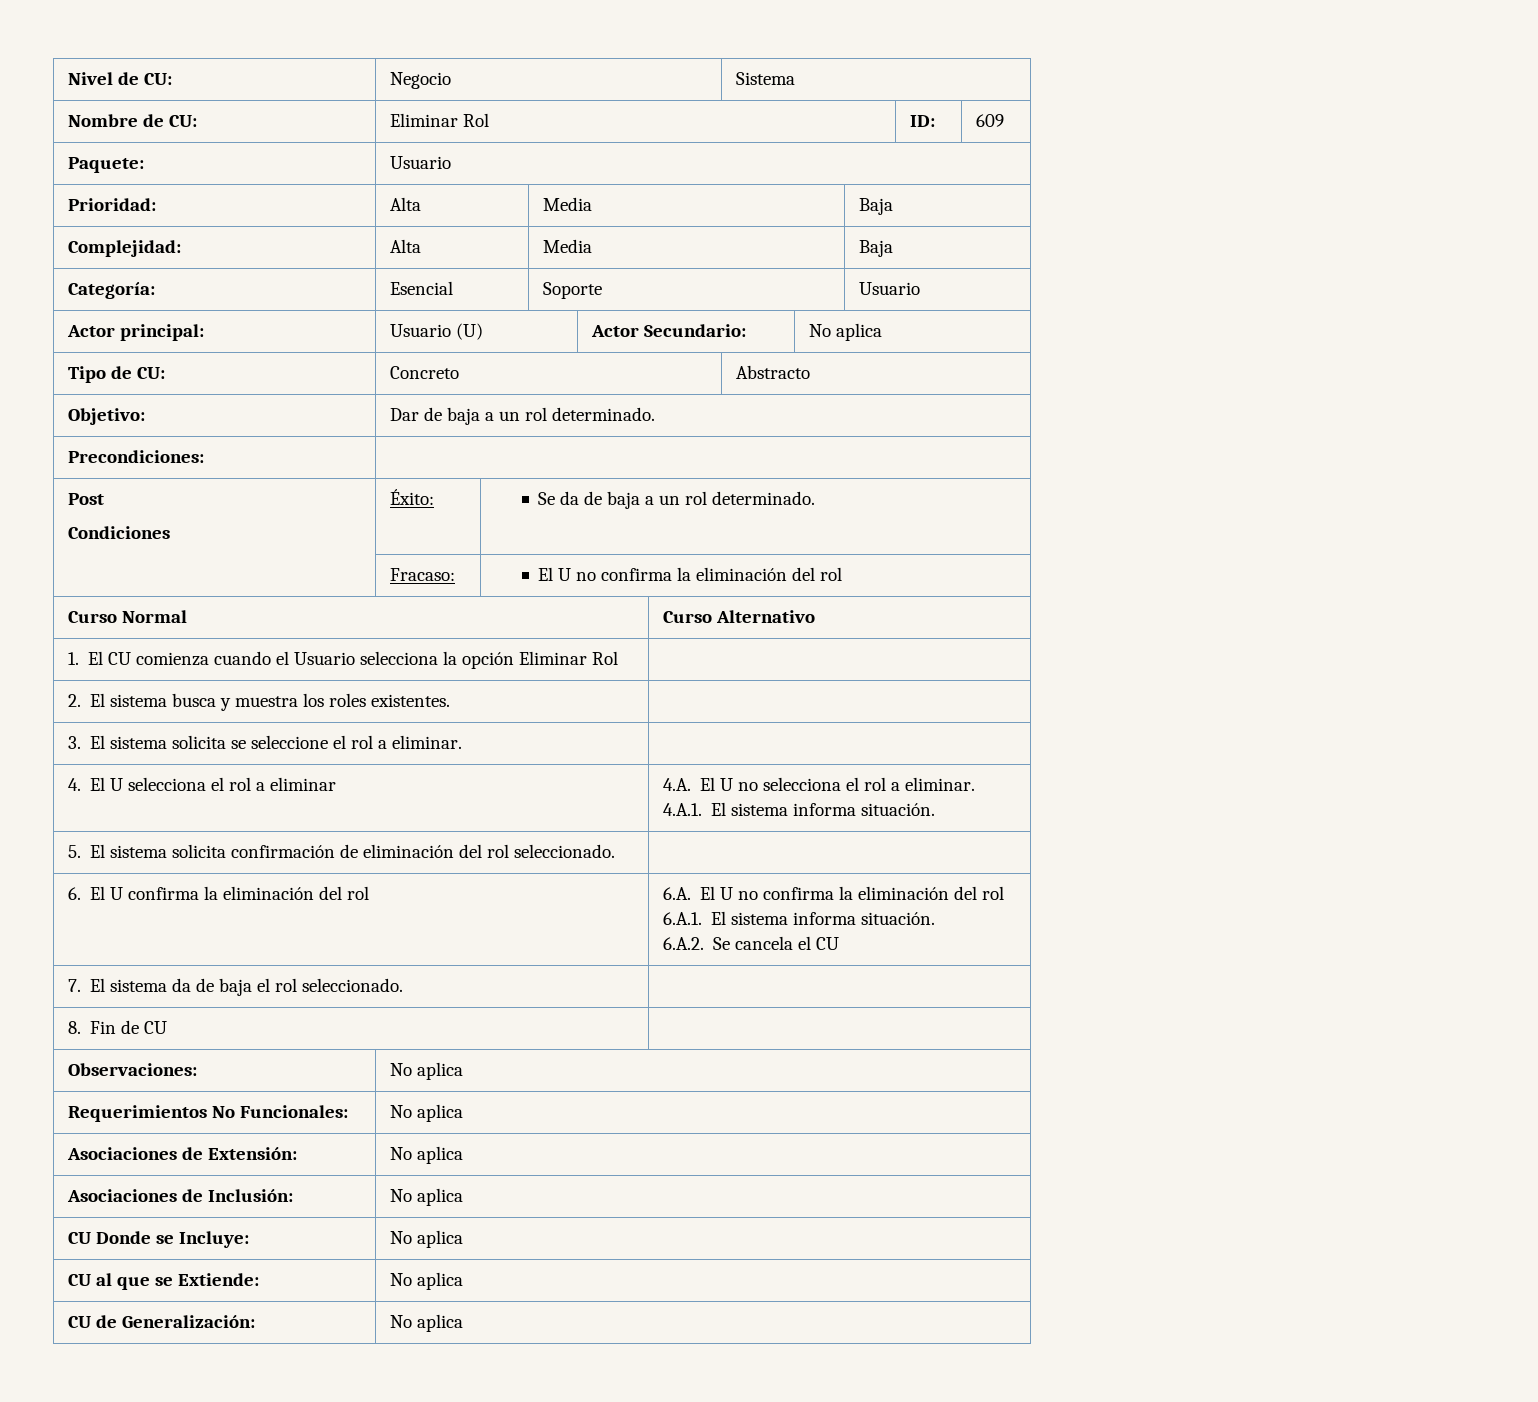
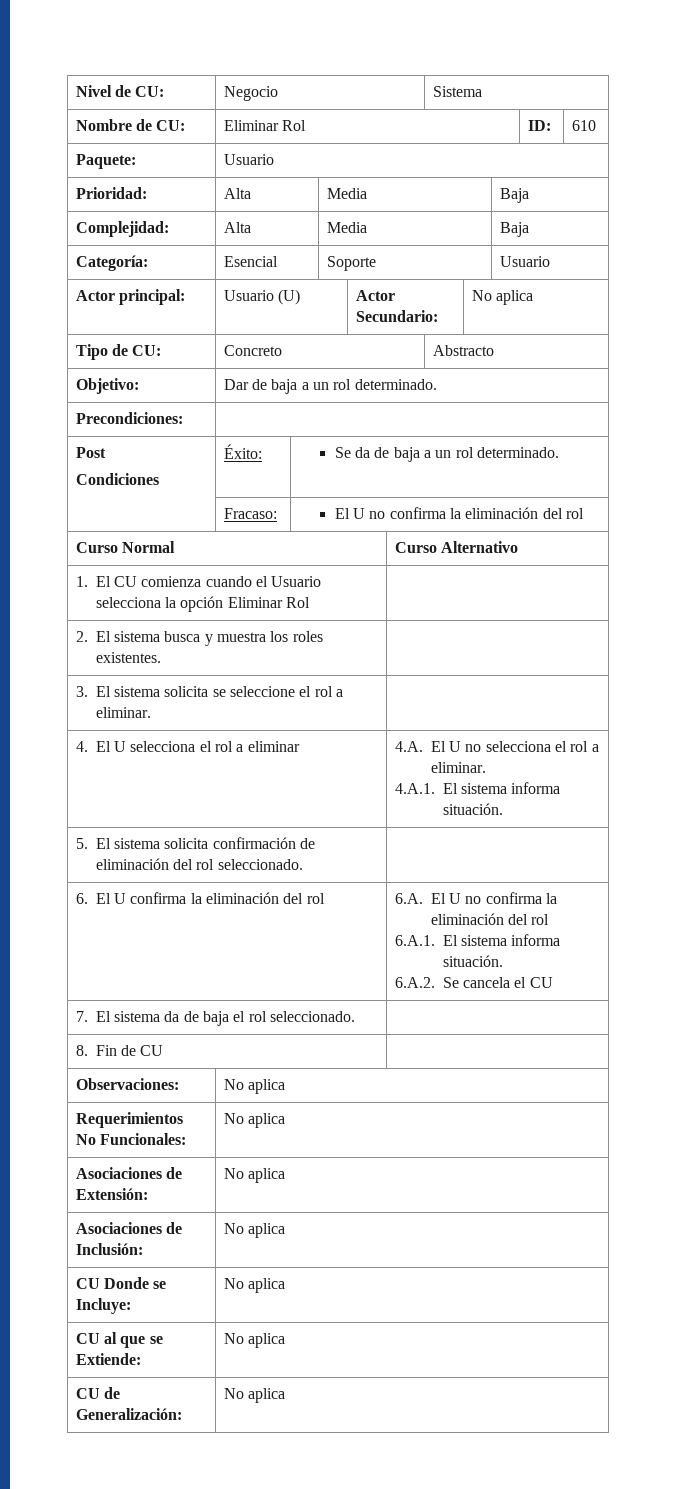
- Nombre de CU: | Eliminar Rol | ID: | 609
+ Nombre de CU: | Eliminar Rol | ID: | 610

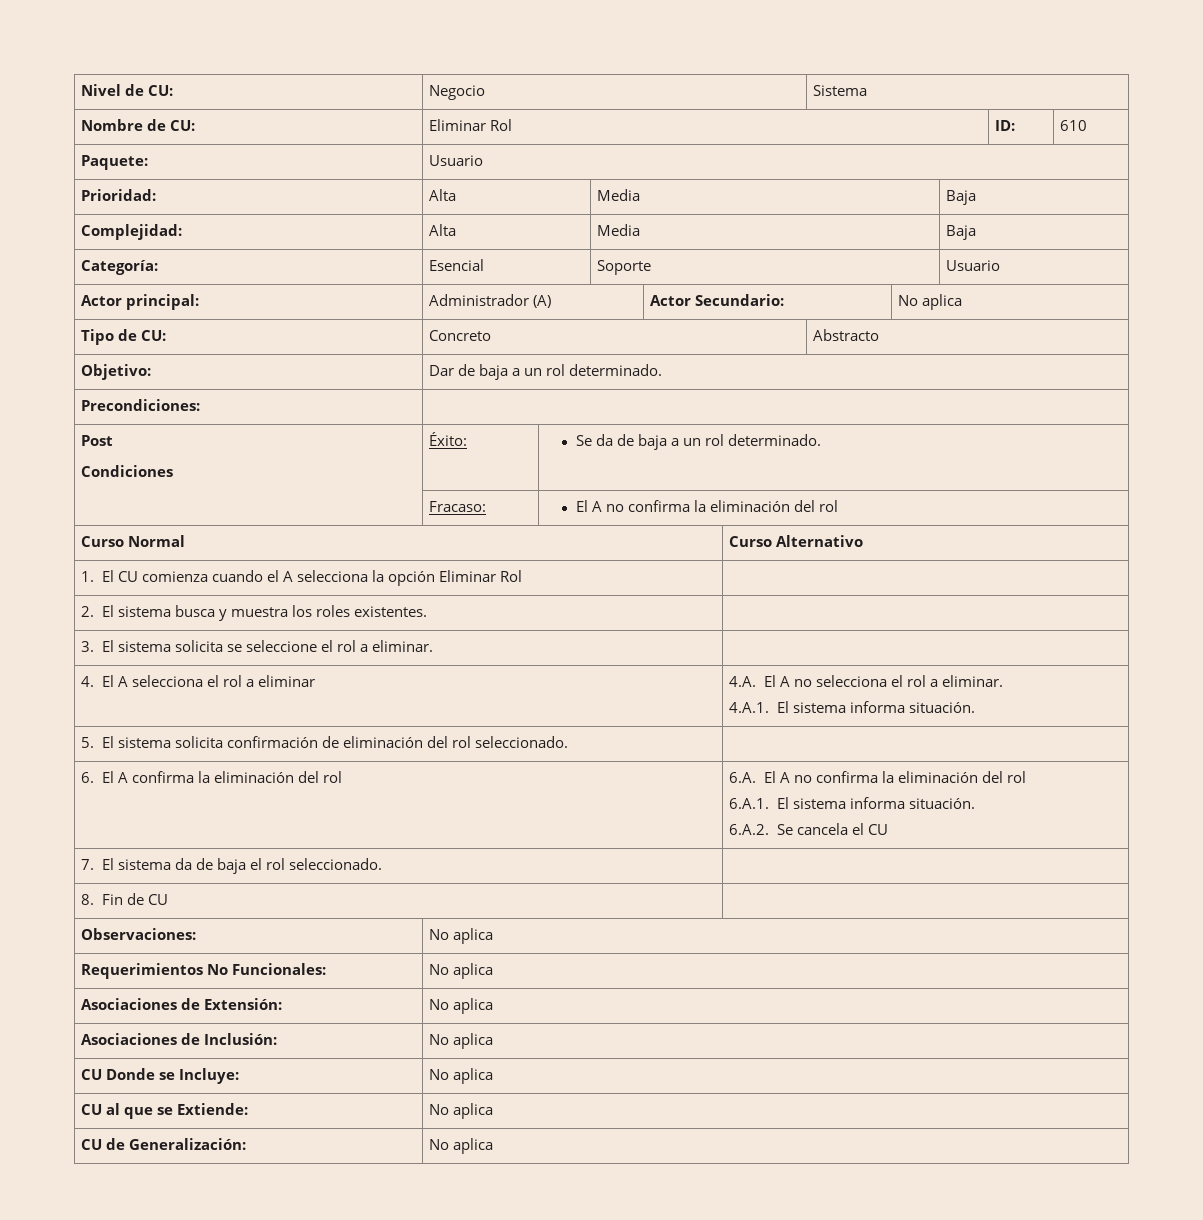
- Actor principal: | Usuario (U) | Actor Secundario: | No aplica
+ Actor principal: | Administrador (A) | Actor Secundario: | No aplica
- | Fracaso: | El U no confirma la eliminación del rol
+ | Fracaso: | El A no confirma la eliminación del rol
- 1. El CU comienza cuando el Usuario selecciona la opción Eliminar Rol |
+ 1. El CU comienza cuando el A selecciona la opción Eliminar Rol |
- 4. El U selecciona el rol a eliminar | 4.A. El U no selecciona el rol a eliminar.
+ 4. El A selecciona el rol a eliminar | 4.A. El A no selecciona el rol a eliminar.
- 6. El U confirma la eliminación del rol | 6.A. El U no confirma la eliminación del rol
+ 6. El A confirma la eliminación del rol | 6.A. El A no confirma la eliminación del rol

